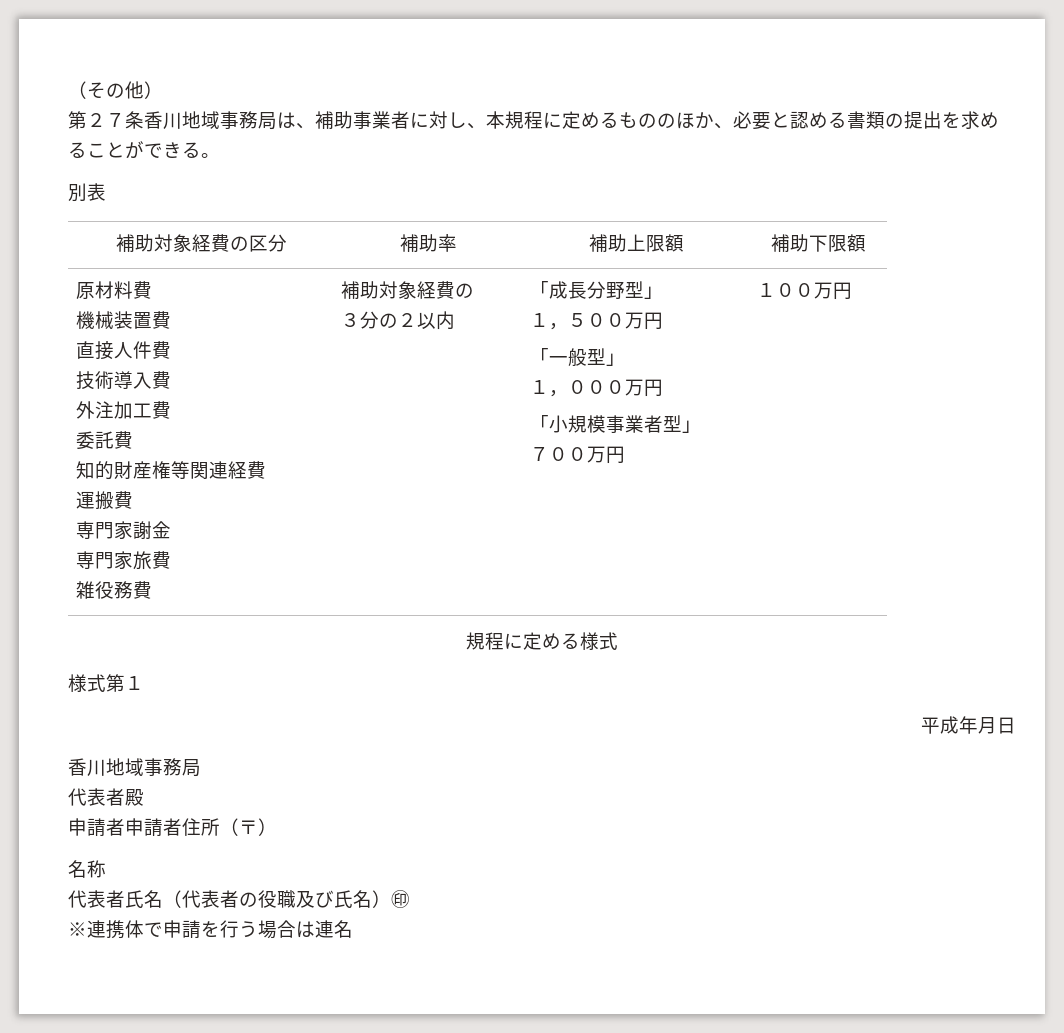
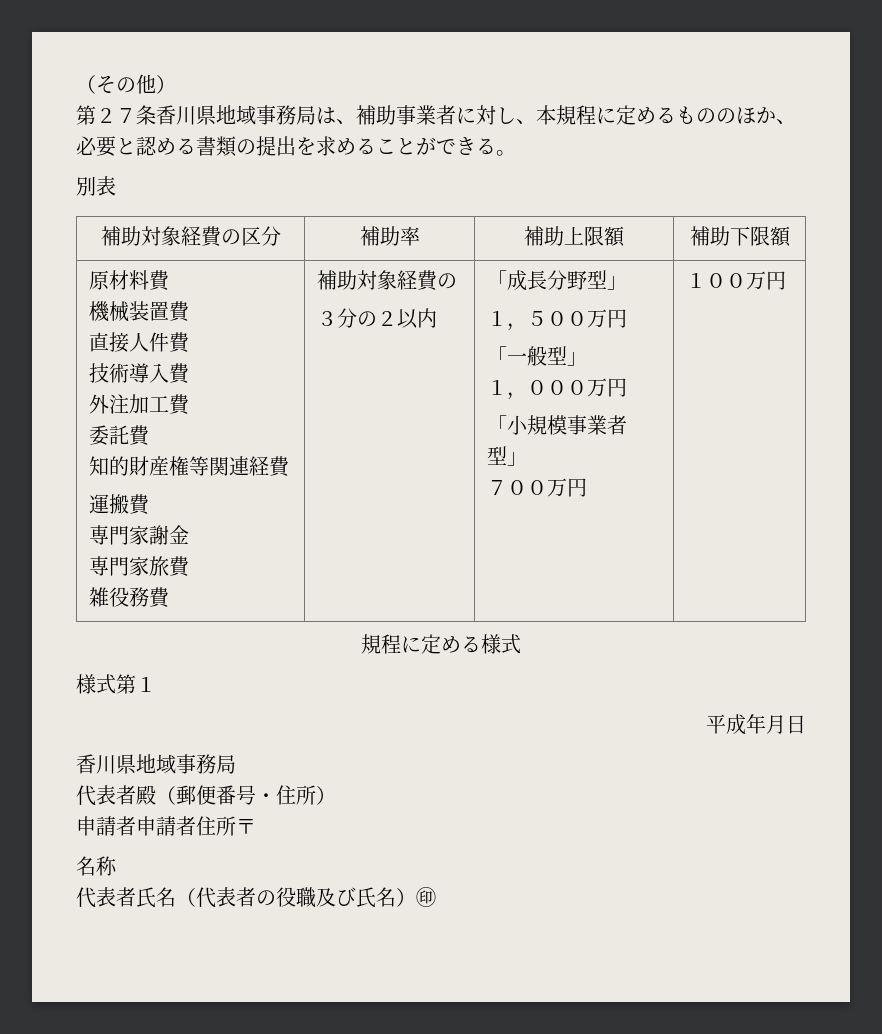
- 第２７条香川地域事務局は、補助事業者に対し、本規程に定めるもののほか、必要と認める書類の提出を求めることができる。
+ 第２７条香川県地域事務局は、補助事業者に対し、本規程に定めるもののほか、必要と認める書類の提出を求めることができる。
  平成年月日
- 香川地域事務局
+ 香川県地域事務局
- 代表者殿
+ 代表者殿（郵便番号・住所）
- 申請者申請者住所（〒）
+ 申請者申請者住所〒
- ※連携体で申請を行う場合は連名

